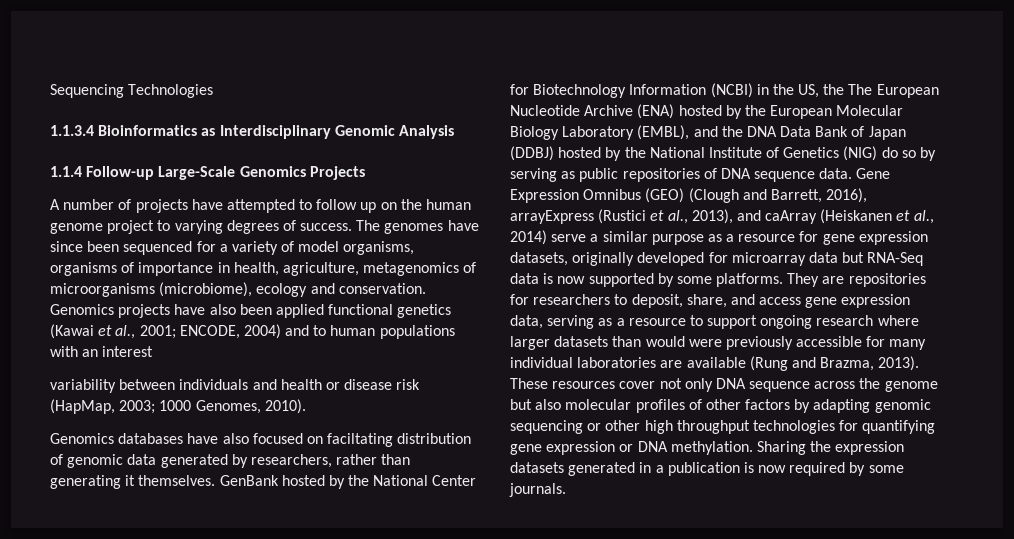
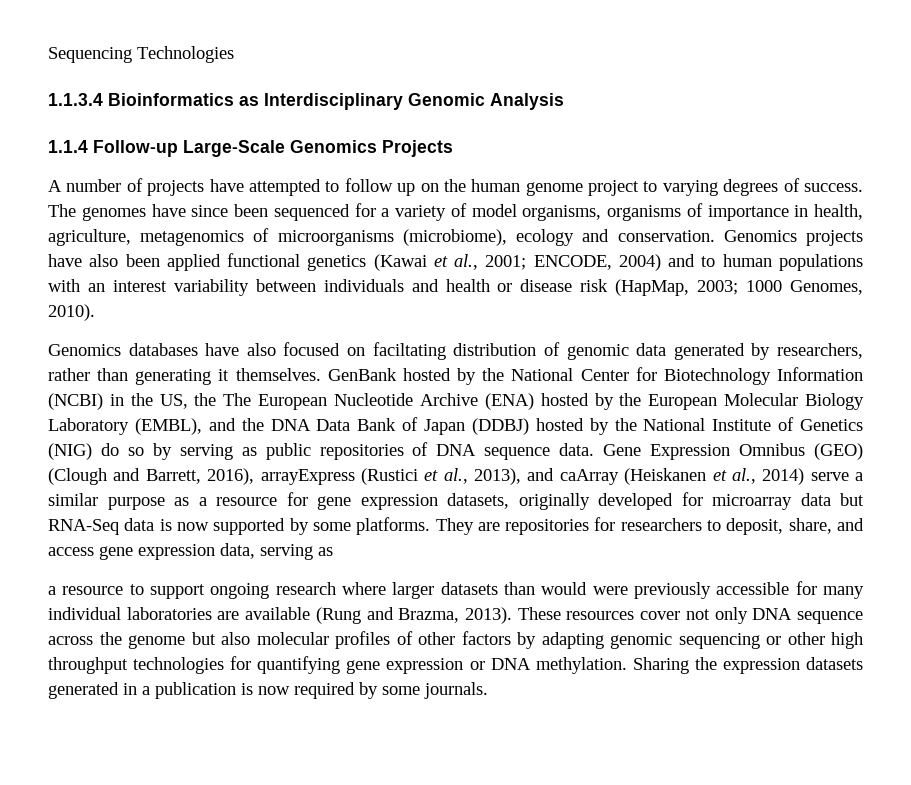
- Genomics projects have also been applied functional genetics (Kawai et al., 2001; ENCODE, 2004) and to human populations with an interest
- variability between individuals and health or disease risk (HapMap, 2003; 1000 Genomes, 2010).
+ Genomics projects have also been applied functional genetics (Kawai et al., 2001; ENCODE, 2004) and to human populations with an interest variability between individuals and health or disease risk (HapMap, 2003; 1000 Genomes, 2010).
- They are repositories for researchers to deposit, share, and access gene expression data, serving as a resource to support ongoing research where larger datasets than would were previously accessible for many individual laboratories are available (Rung and Brazma, 2013).
+ They are repositories for researchers to deposit, share, and access gene expression data, serving as
+ a resource to support ongoing research where larger datasets than would were previously accessible for many individual laboratories are available (Rung and Brazma, 2013).

